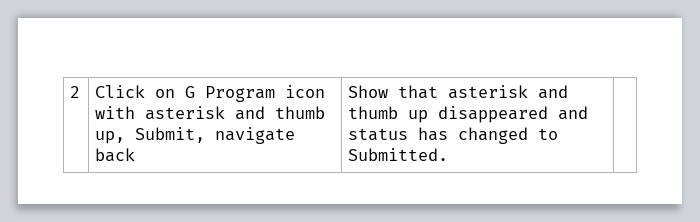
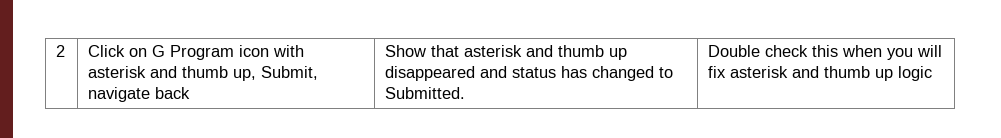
- 2 | Click on G Program icon with asterisk and thumb up, Submit, navigate back | Show that asterisk and thumb up disappeared and status has changed to Submitted. |
+ 2 | Click on G Program icon with asterisk and thumb up, Submit, navigate back | Show that asterisk and thumb up disappeared and status has changed to Submitted. | Double check this when you will fix asterisk and thumb up logic

